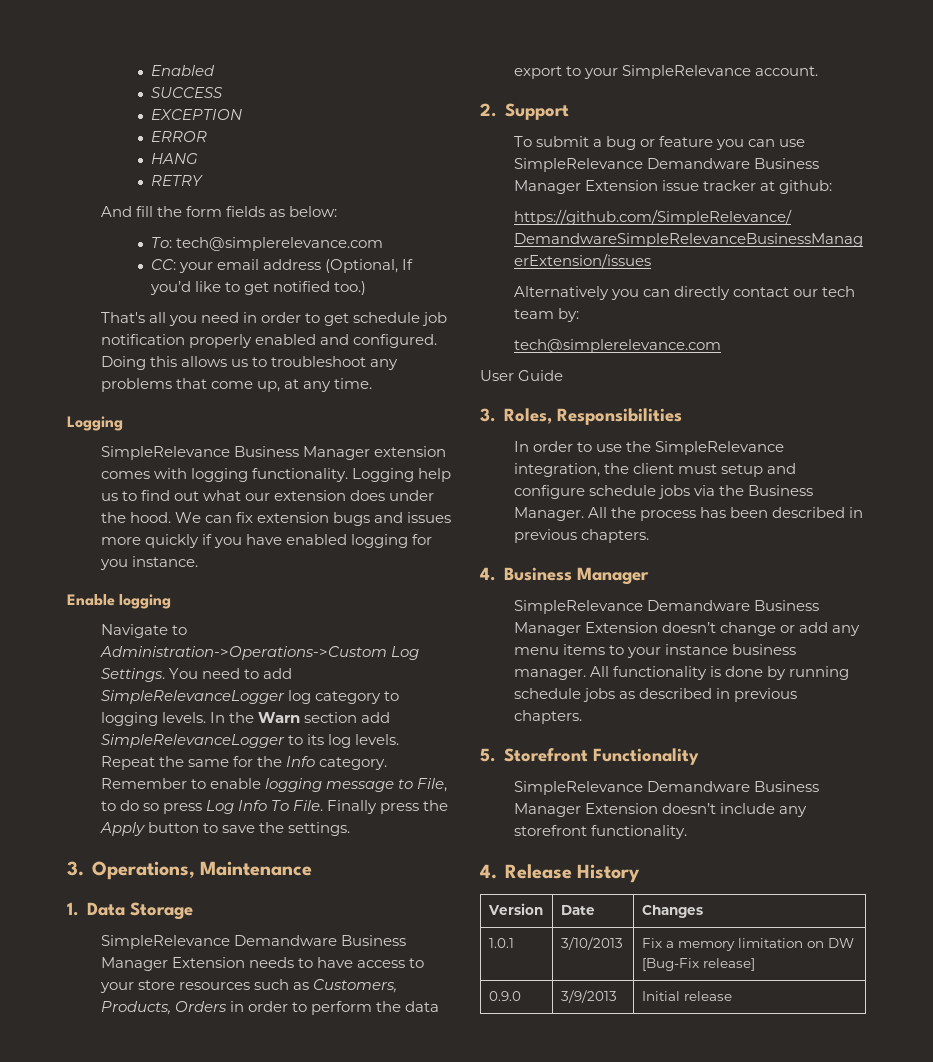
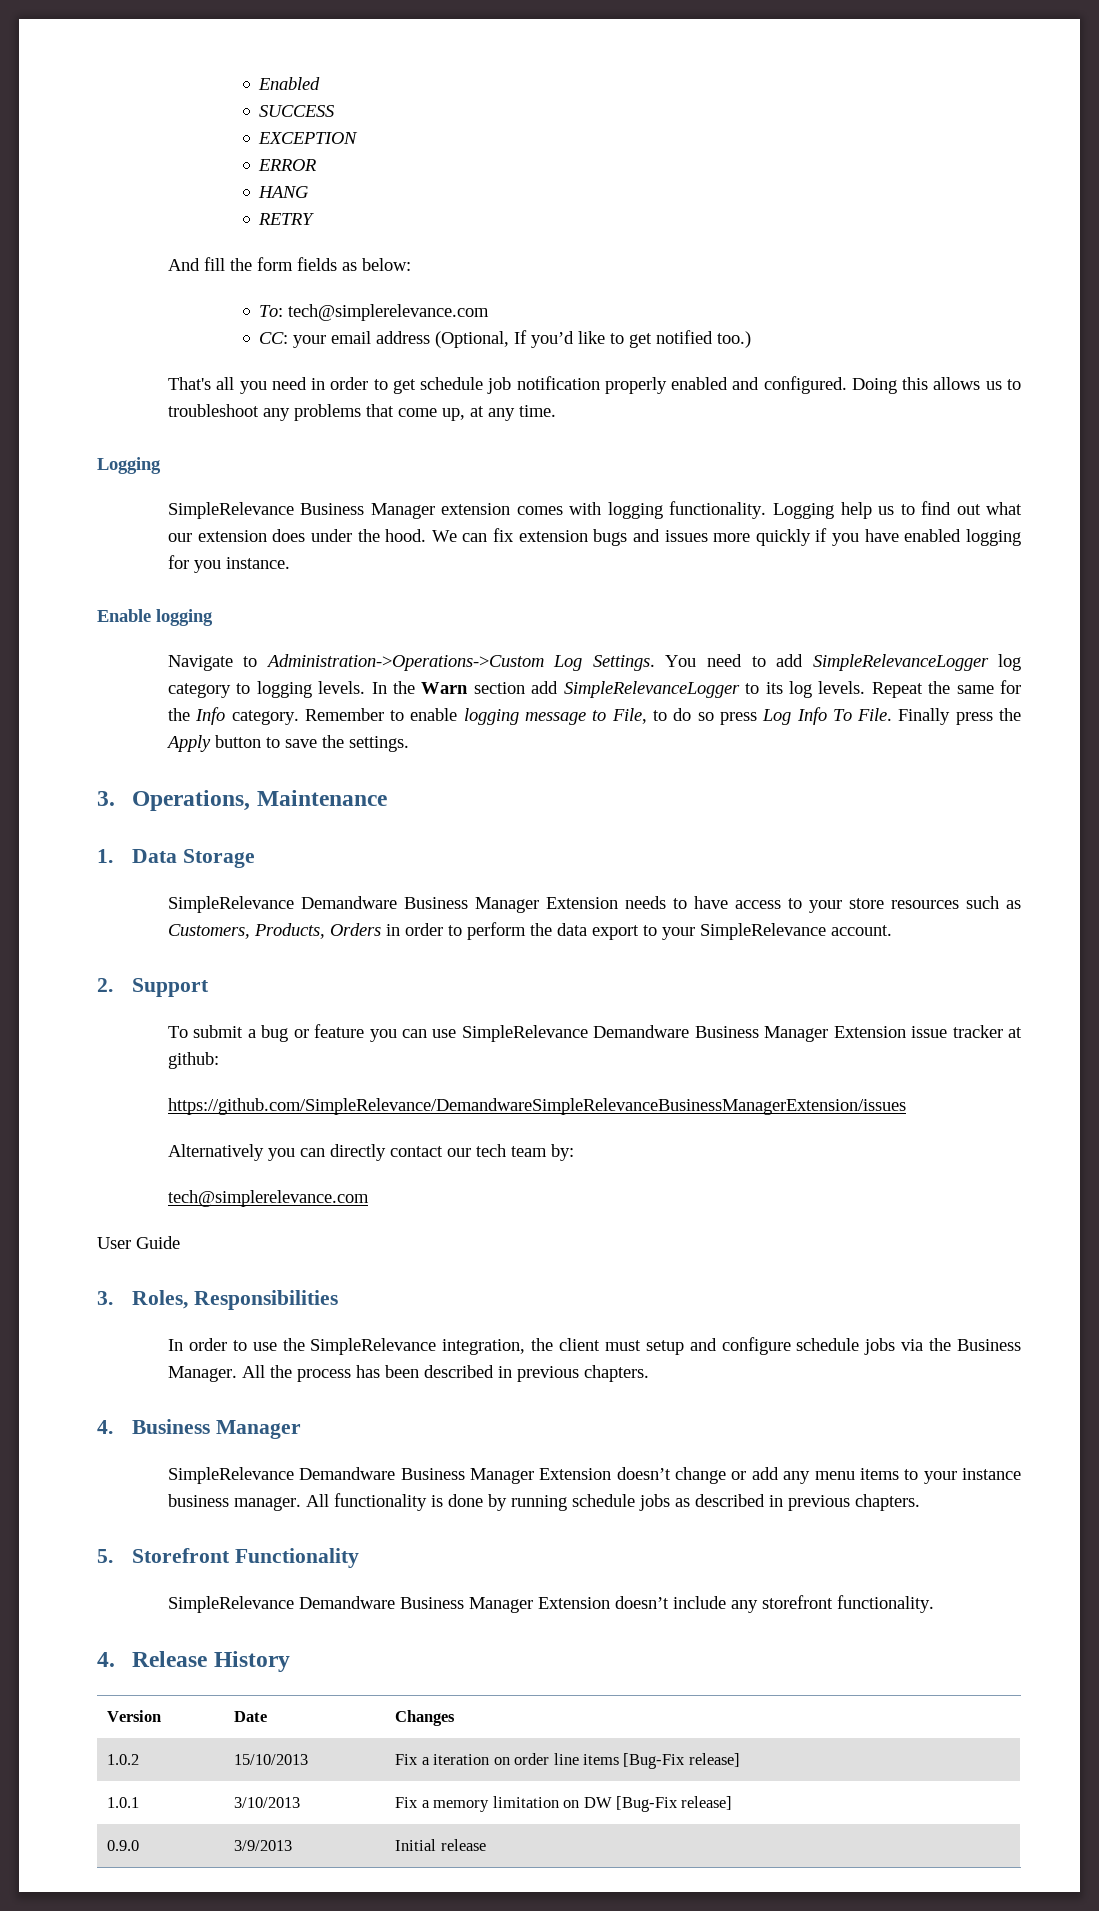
+ 1.0.2 | 15/10/2013 | Fix a iteration on order line items [Bug-Fix release]

